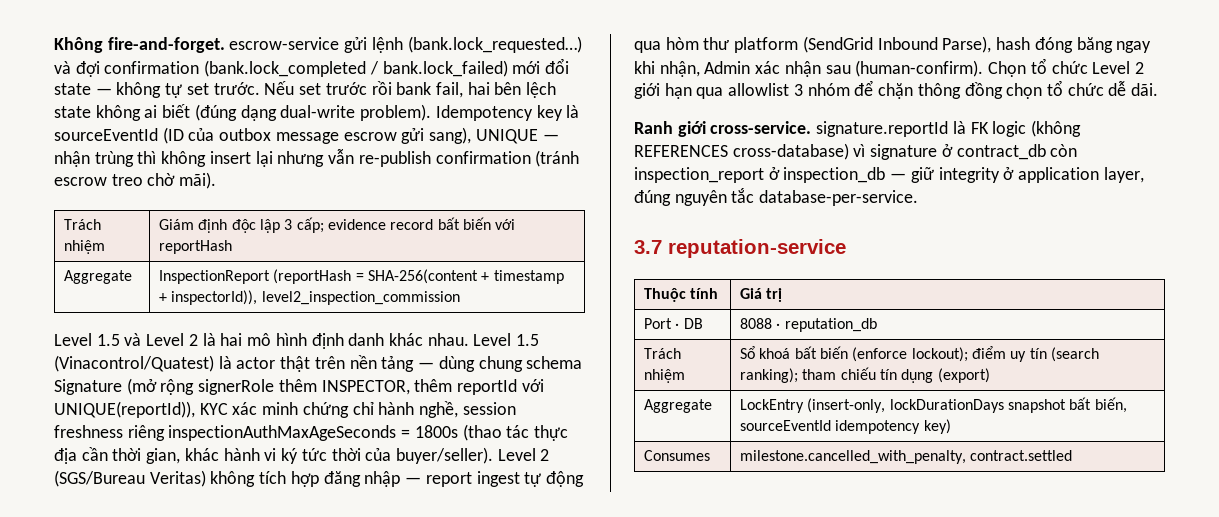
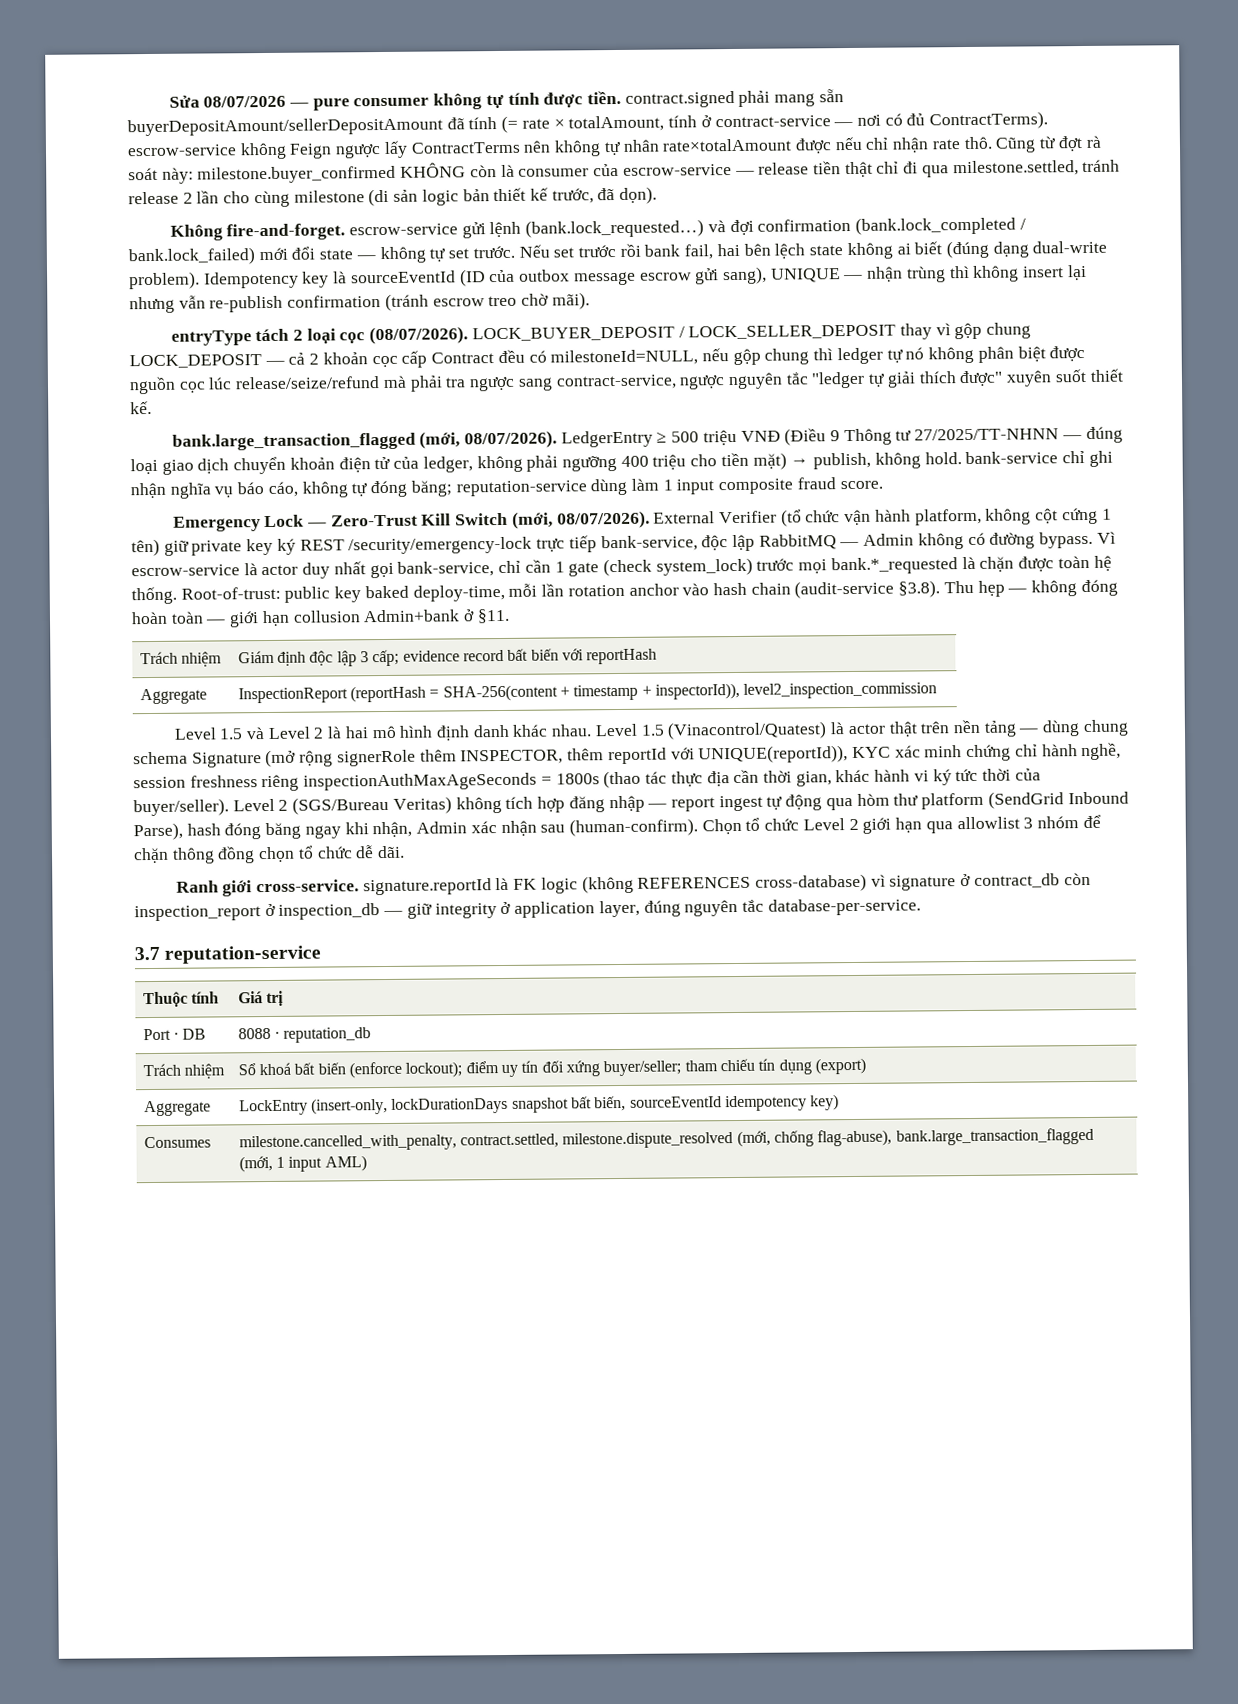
+ Sửa 08/07/2026 — pure consumer không tự tính được tiền. contract.signed phải mang sẵn buyerDepositAmount/sellerDepositAmount đã tính (= rate × totalAmount, tính ở contract-service — nơi có đủ ContractTerms). escrow-service không Feign ngược lấy ContractTerms nên không tự nhân rate×totalAmount được nếu chỉ nhận rate thô. Cũng từ đợt rà soát này: milestone.buyer_confirmed KHÔNG còn là consumer của escrow-service — release tiền thật chỉ đi qua milestone.settled, tránh release 2 lần cho cùng milestone (di sản logic bản thiết kế trước, đã dọn).
+ entryType tách 2 loại cọc (08/07/2026). LOCK_BUYER_DEPOSIT / LOCK_SELLER_DEPOSIT thay vì gộp chung LOCK_DEPOSIT — cả 2 khoản cọc cấp Contract đều có milestoneId=NULL, nếu gộp chung thì ledger tự nó không phân biệt được nguồn cọc lúc release/seize/refund mà phải tra ngược sang contract-service, ngược nguyên tắc "ledger tự giải thích được" xuyên suốt thiết kế.
+ bank.large_transaction_flagged (mới, 08/07/2026). LedgerEntry ≥ 500 triệu VNĐ (Điều 9 Thông tư 27/2025/TT-NHNN — đúng loại giao dịch chuyển khoản điện tử của ledger, không phải ngưỡng 400 triệu cho tiền mặt) → publish, không hold. bank-service chỉ ghi nhận nghĩa vụ báo cáo, không tự đóng băng; reputation-service dùng làm 1 input composite fraud score.
+ Emergency Lock — Zero-Trust Kill Switch (mới, 08/07/2026). External Verifier (tổ chức vận hành platform, không cột cứng 1 tên) giữ private key ký REST /security/emergency-lock trực tiếp bank-service, độc lập RabbitMQ — Admin không có đường bypass. Vì escrow-service là actor duy nhất gọi bank-service, chỉ cần 1 gate (check system_lock) trước mọi bank.*_requested là chặn được toàn hệ thống. Root-of-trust: public key baked deploy-time, mỗi lần rotation anchor vào hash chain (audit-service §3.8). Thu hẹp — không đóng hoàn toàn — giới hạn collusion Admin+bank ở §11.
- Trách nhiệm | Sổ khoá bất biến (enforce lockout); điểm uy tín (search ranking); tham chiếu tín dụng (export)
+ Trách nhiệm | Sổ khoá bất biến (enforce lockout); điểm uy tín đối xứng buyer/seller; tham chiếu tín dụng (export)
- Consumes | milestone.cancelled_with_penalty, contract.settled
+ Consumes | milestone.cancelled_with_penalty, contract.settled, milestone.dispute_resolved (mới, chống flag-abuse), bank.large_transaction_flagged (mới, 1 input AML)

